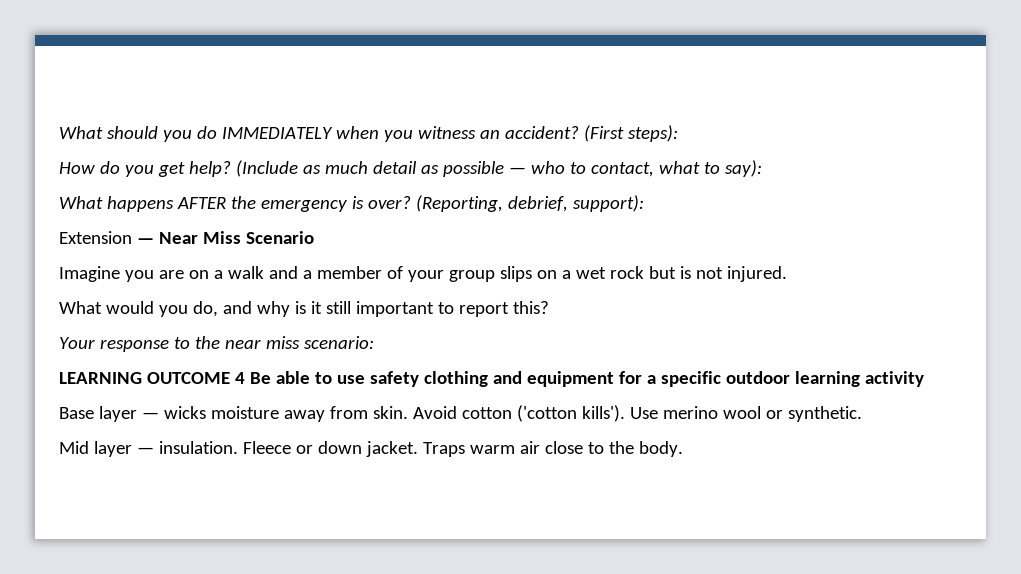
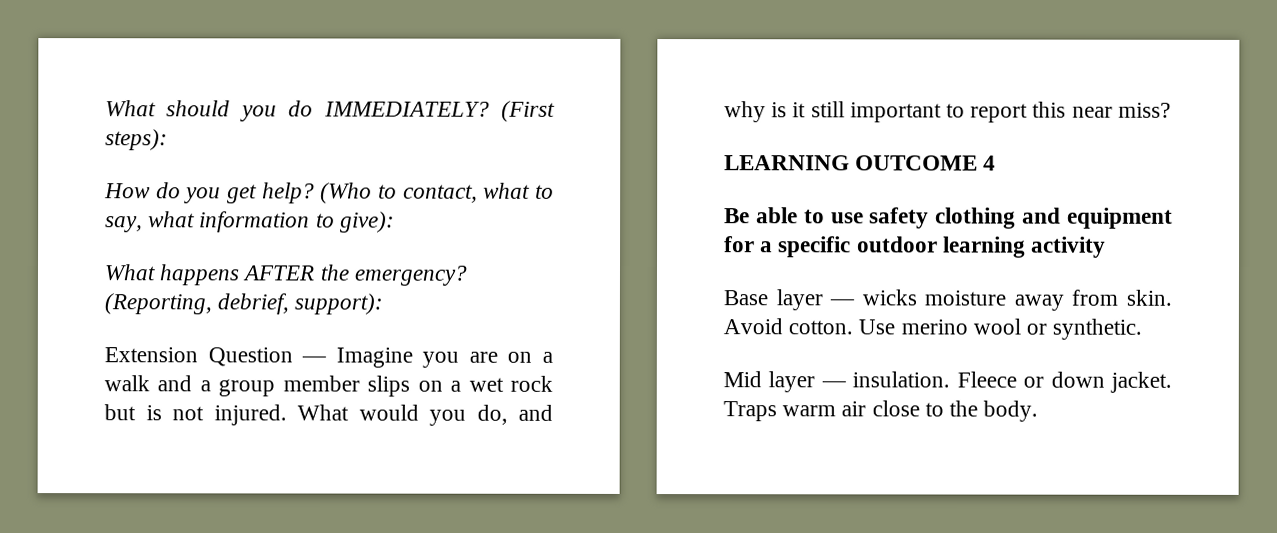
- What should you do IMMEDIATELY when you witness an accident?
+ What should you do IMMEDIATELY?
- (Include as much detail as possible — who to contact, what to say):
+ (Who to contact, what to say, what information to give):
- What happens AFTER the emergency is over?
+ What happens AFTER the emergency?
- Extension — Near Miss Scenario
- Imagine you are on a walk and a member of your group slips on a wet rock but is not injured.
- What would you do, and why is it still important to report this?
- Your response to the near miss scenario:
+ Extension Question — Imagine you are on a walk and a group member slips on a wet rock but is not injured. What would you do, and why is it still important to report this near miss?
- LEARNING OUTCOME 4 Be able to use safety clothing and equipment for a specific outdoor learning activity
+ LEARNING OUTCOME 4
+ Be able to use safety clothing and equipment for a specific outdoor learning activity
- Avoid cotton ('cotton kills').
+ Avoid cotton.

